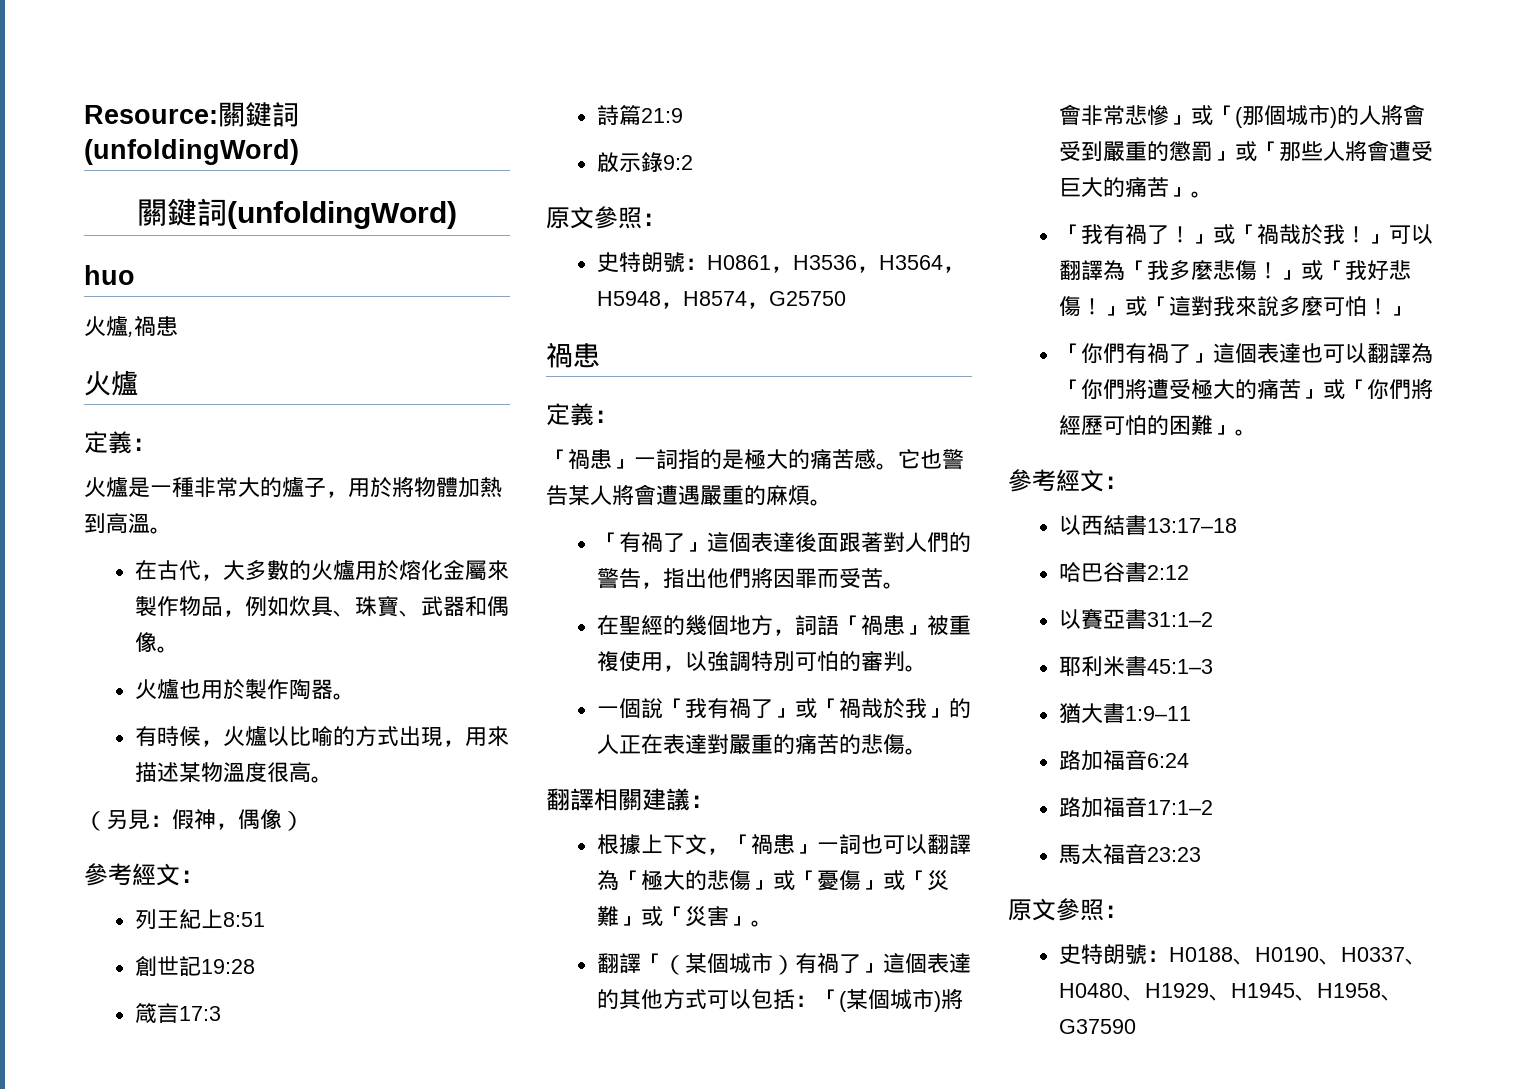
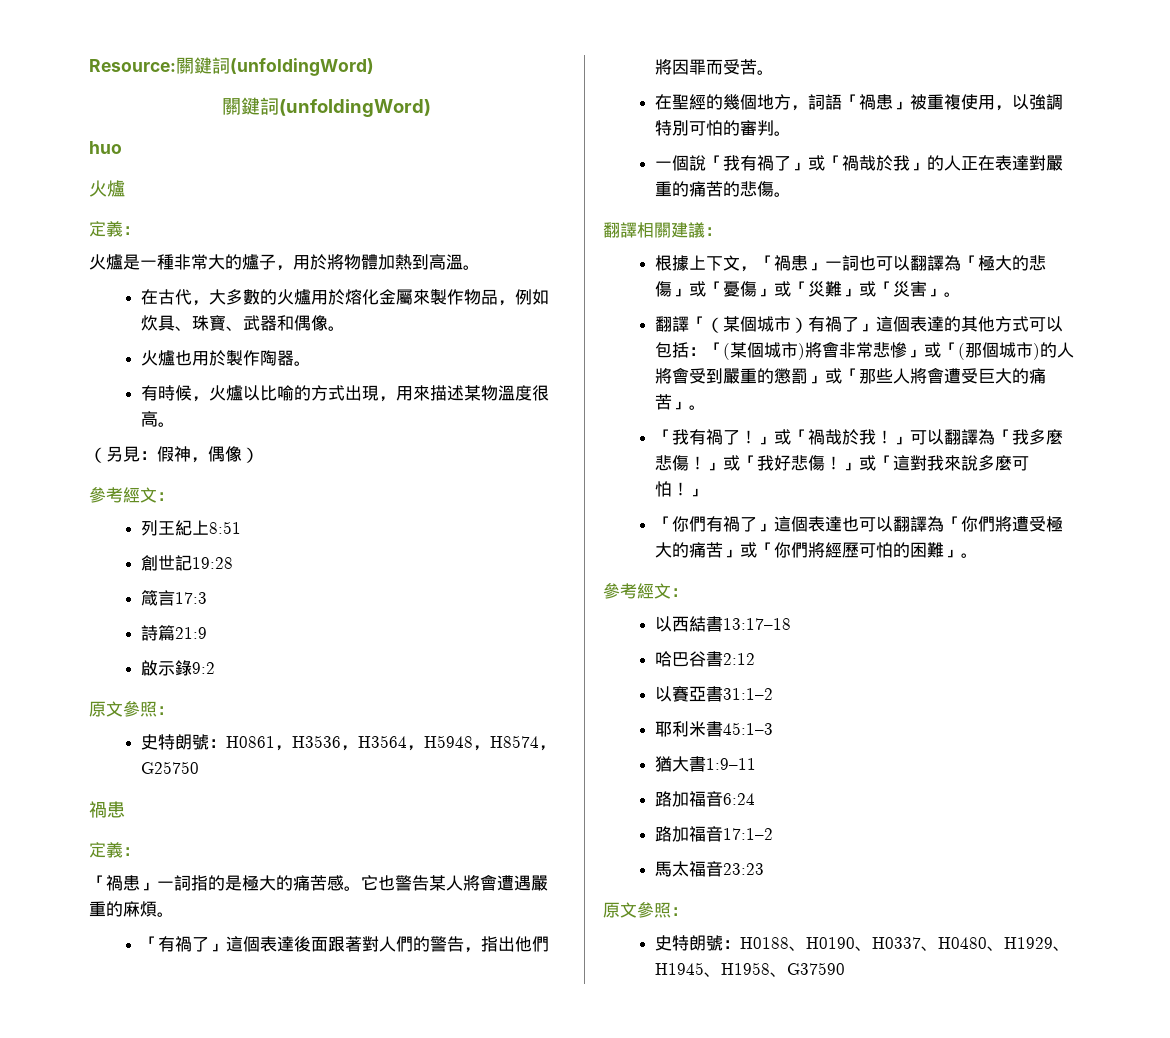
- 火爐,禍患

